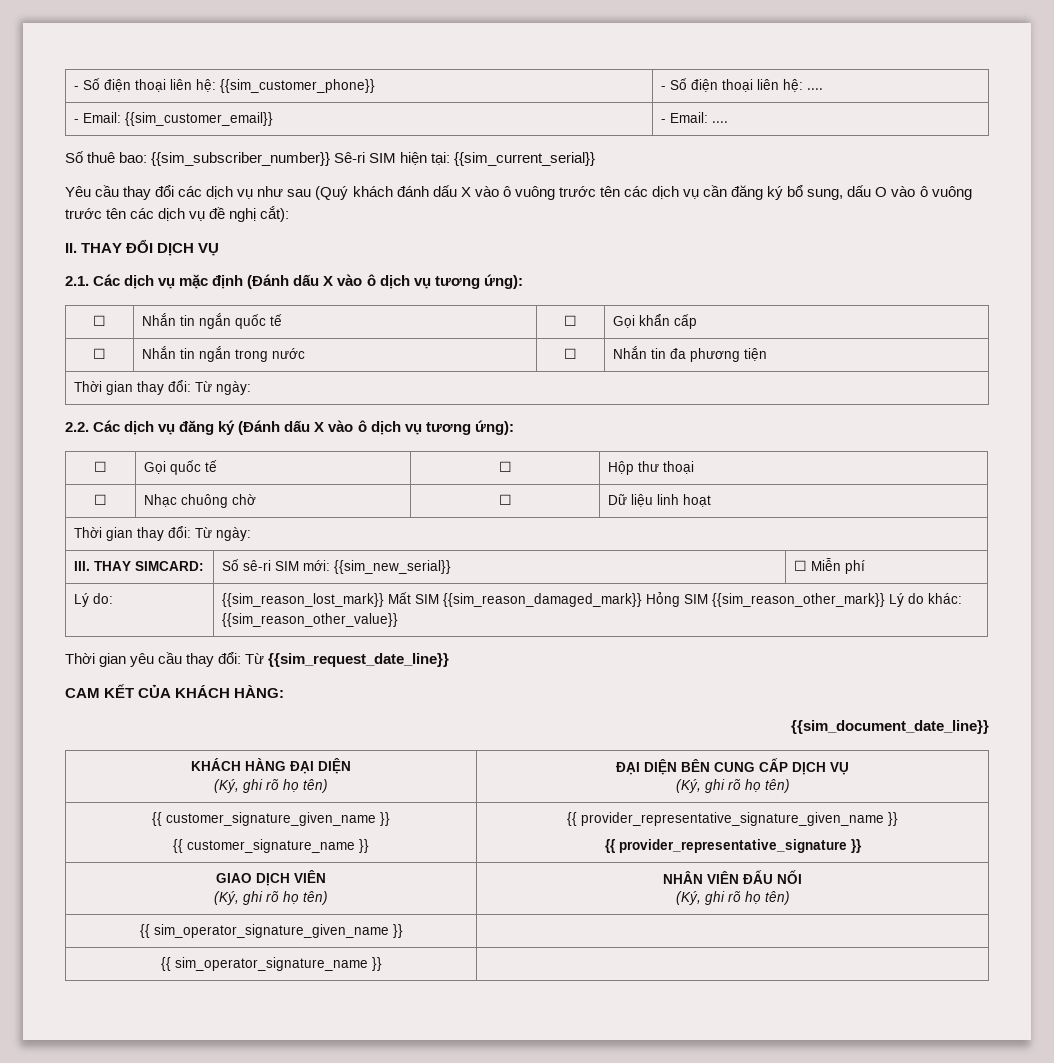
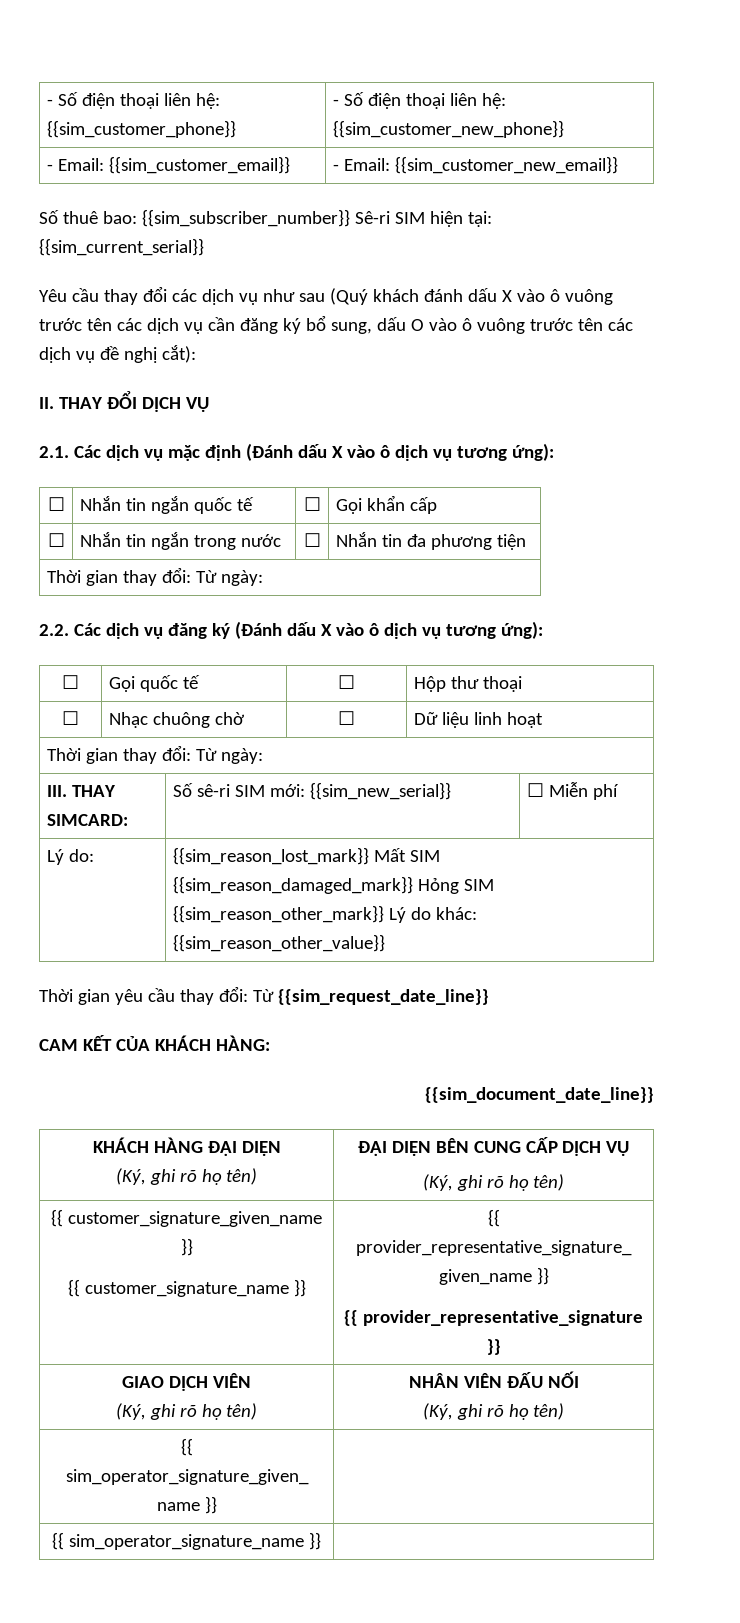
- - Số điện thoại liên hệ: {{sim_customer_phone}} | - Số điện thoại liên hệ: ....
+ - Số điện thoại liên hệ: {{sim_customer_phone}} | - Số điện thoại liên hệ: {{sim_customer_new_phone}}
- - Email: {{sim_customer_email}} | - Email: ....
+ - Email: {{sim_customer_email}} | - Email: {{sim_customer_new_email}}

